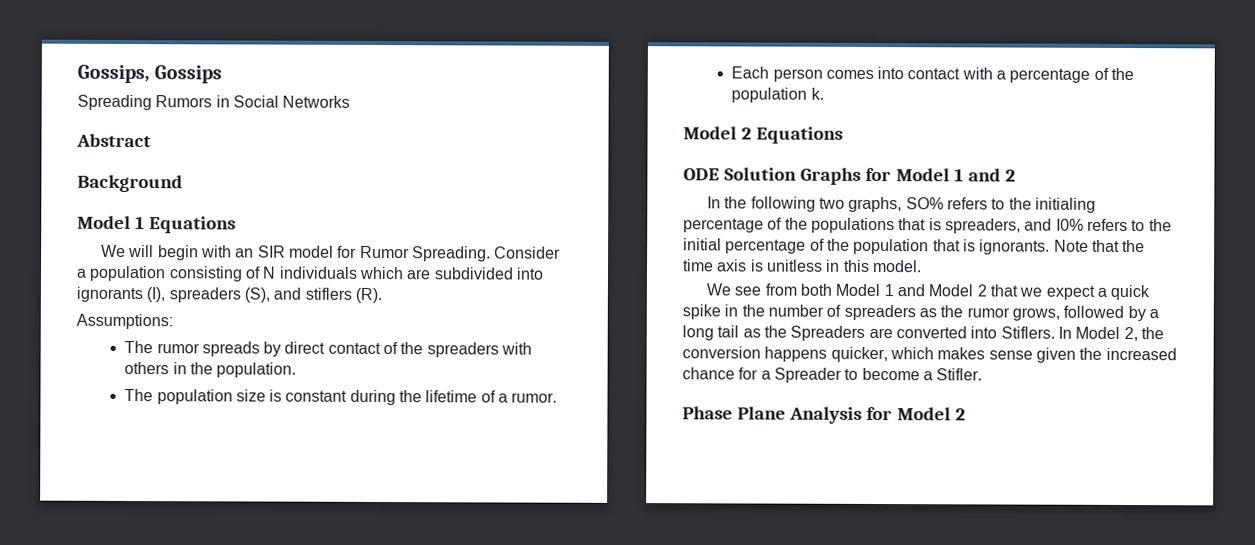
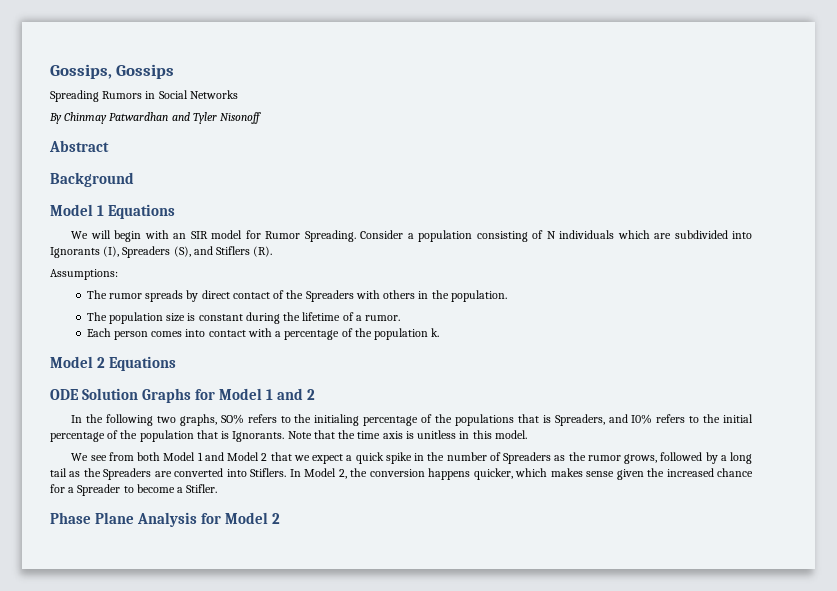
+ By Chinmay Patwardhan and Tyler Nisonoff
- Consider a population consisting of N individuals which are subdivided into ignorants (I), spreaders (S), and stiflers (R).
+ Consider a population consisting of N individuals which are subdivided into Ignorants (I), Spreaders (S), and Stiflers (R).
- The rumor spreads by direct contact of the spreaders with others in the population.
+ The rumor spreads by direct contact of the Spreaders with others in the population.
- In the following two graphs, SO% refers to the initialing percentage of the populations that is spreaders, and I0% refers to the initial percentage of the population that is ignorants.
+ In the following two graphs, SO% refers to the initialing percentage of the populations that is Spreaders, and I0% refers to the initial percentage of the population that is Ignorants.
- We see from both Model 1 and Model 2 that we expect a quick spike in the number of spreaders as the rumor grows, followed by a long tail as the Spreaders are converted into Stiflers.
+ We see from both Model 1 and Model 2 that we expect a quick spike in the number of Spreaders as the rumor grows, followed by a long tail as the Spreaders are converted into Stiflers.

